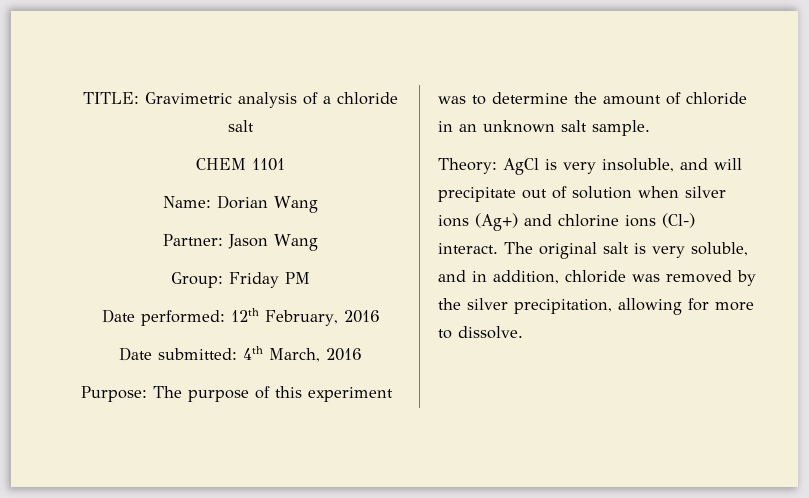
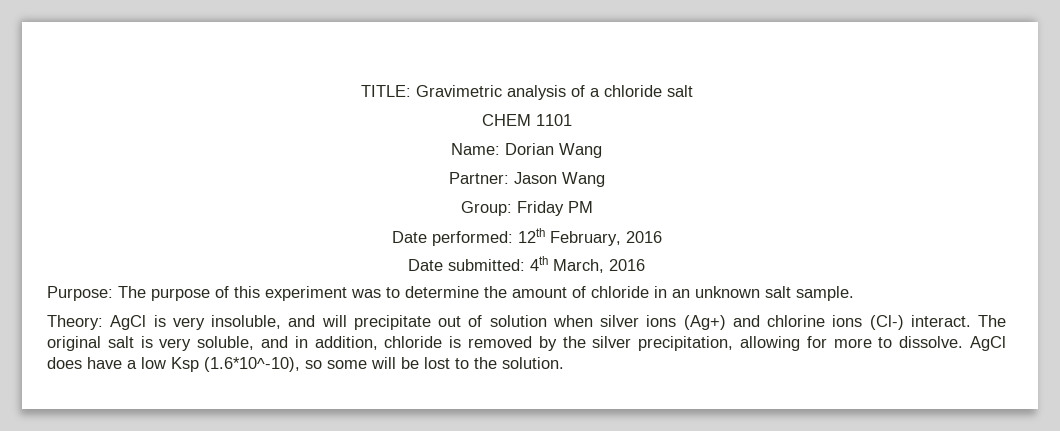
- The original salt is very soluble, and in addition, chloride was removed by the silver precipitation, allowing for more to dissolve.
+ The original salt is very soluble, and in addition, chloride is removed by the silver precipitation, allowing for more to dissolve.
+ AgCl does have a low Ksp (1.6*10^-10), so some will be lost to the solution.

